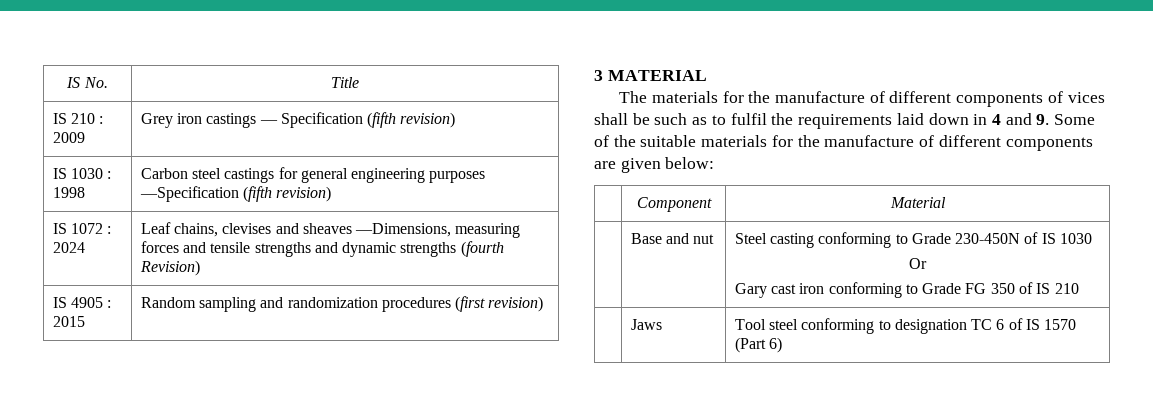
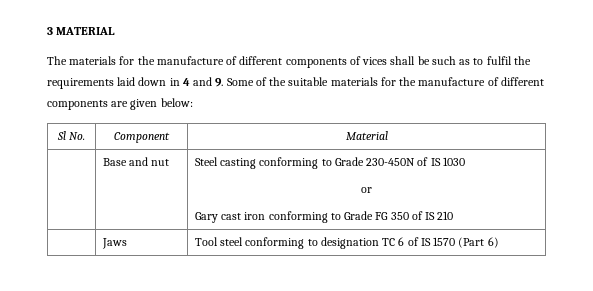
- IS No. | Title
- IS 210 : 2009 | Grey iron castings — Specification (fifth revision)
- IS 1030 : 1998 | Carbon steel castings for general engineering purposes —Specification (fifth revision)
- IS 1072 : 2024 | Leaf chains, clevises and sheaves —Dimensions, measuring forces and tensile strengths and dynamic strengths (fourth Revision)
- IS 4905 : 2015 | Random sampling and randomization procedures (first revision)
- | Component | Material
+ Sl No. | Component | Material
  | Base and nut | Steel casting conforming to Grade 230-450N of IS 1030
- Or
+ or

